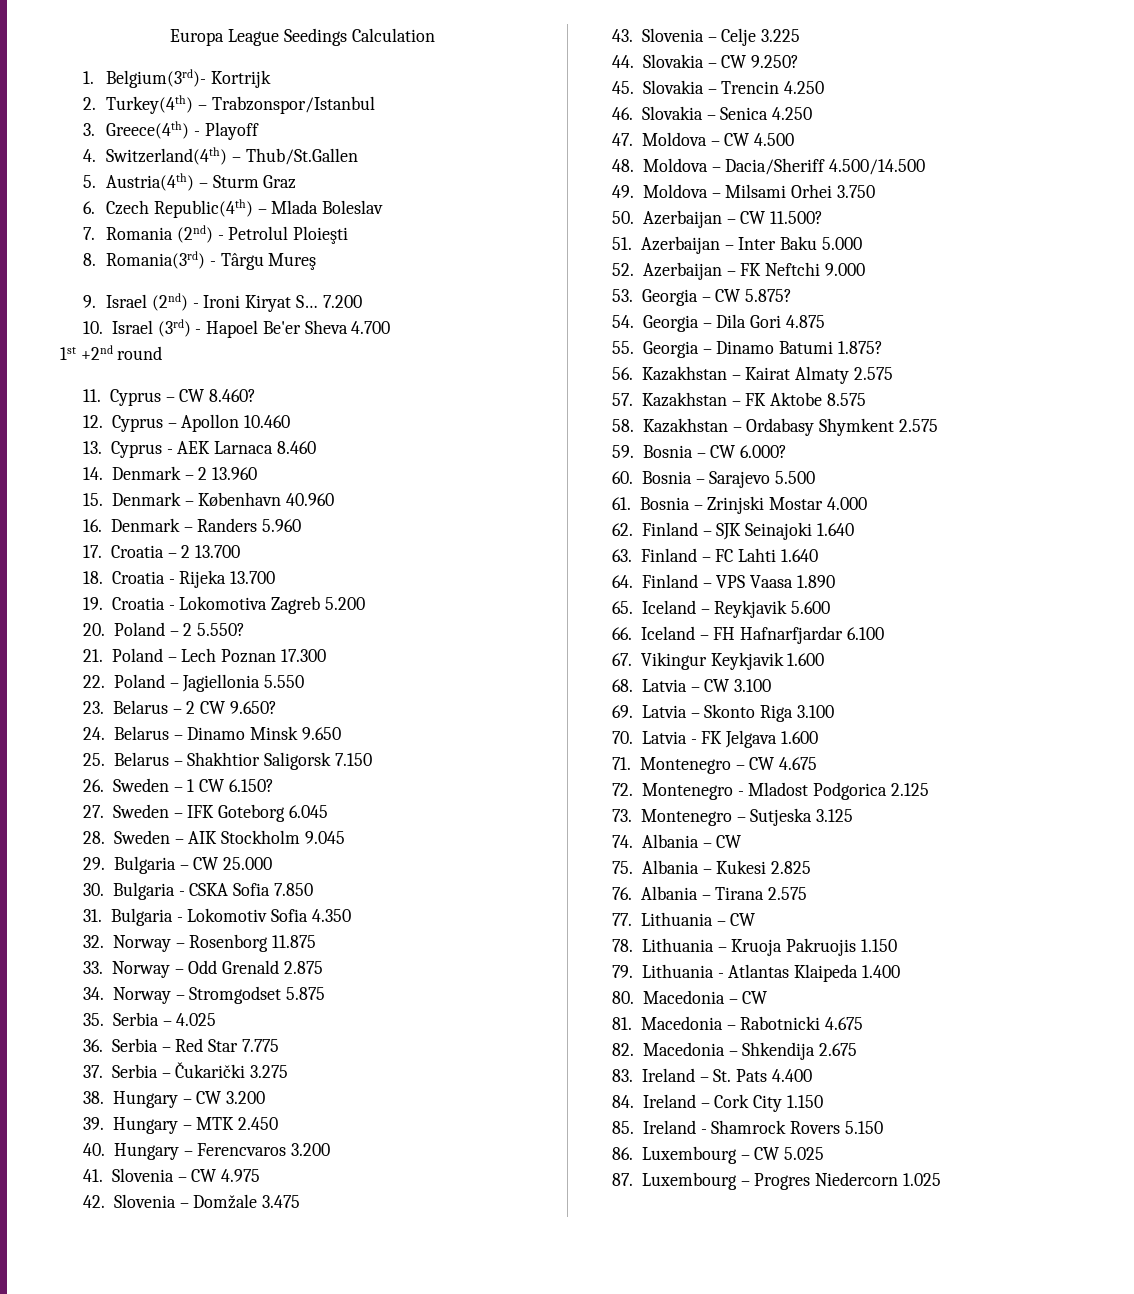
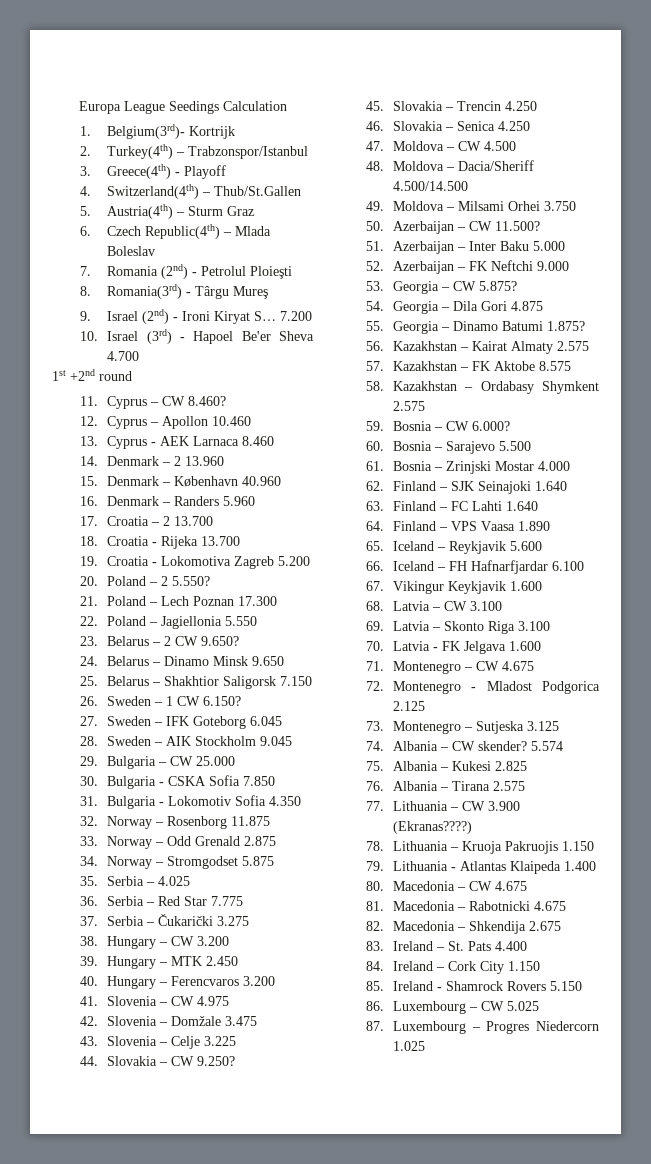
- 74. Albania – CW
+ 74. Albania – CW skender? 5.574
- 77. Lithuania – CW
+ 77. Lithuania – CW 3.900 (Ekranas????)
- 80. Macedonia – CW
+ 80. Macedonia – CW 4.675

